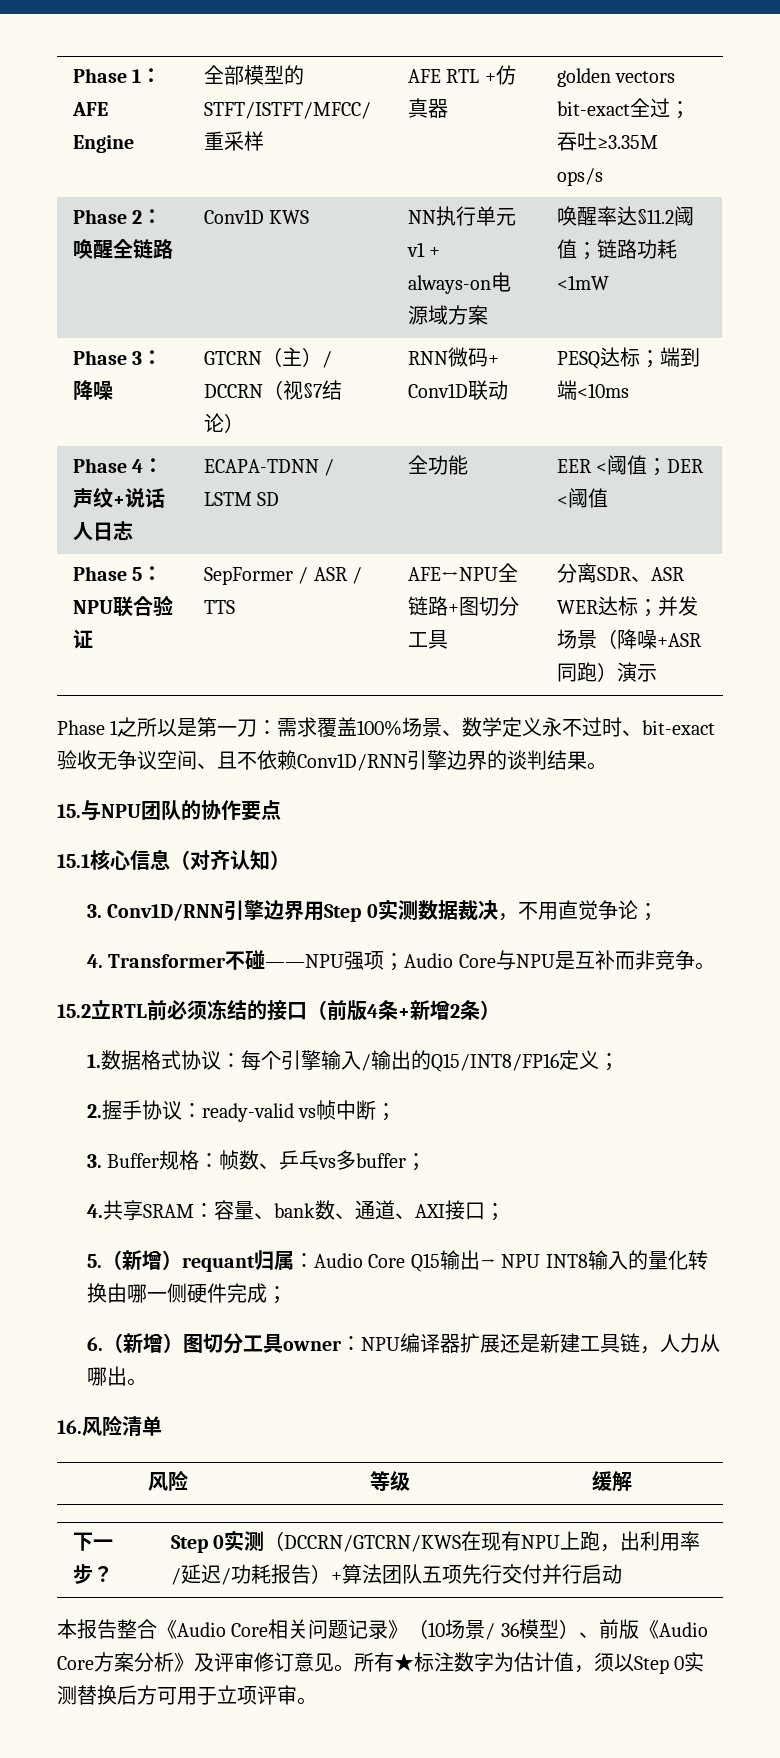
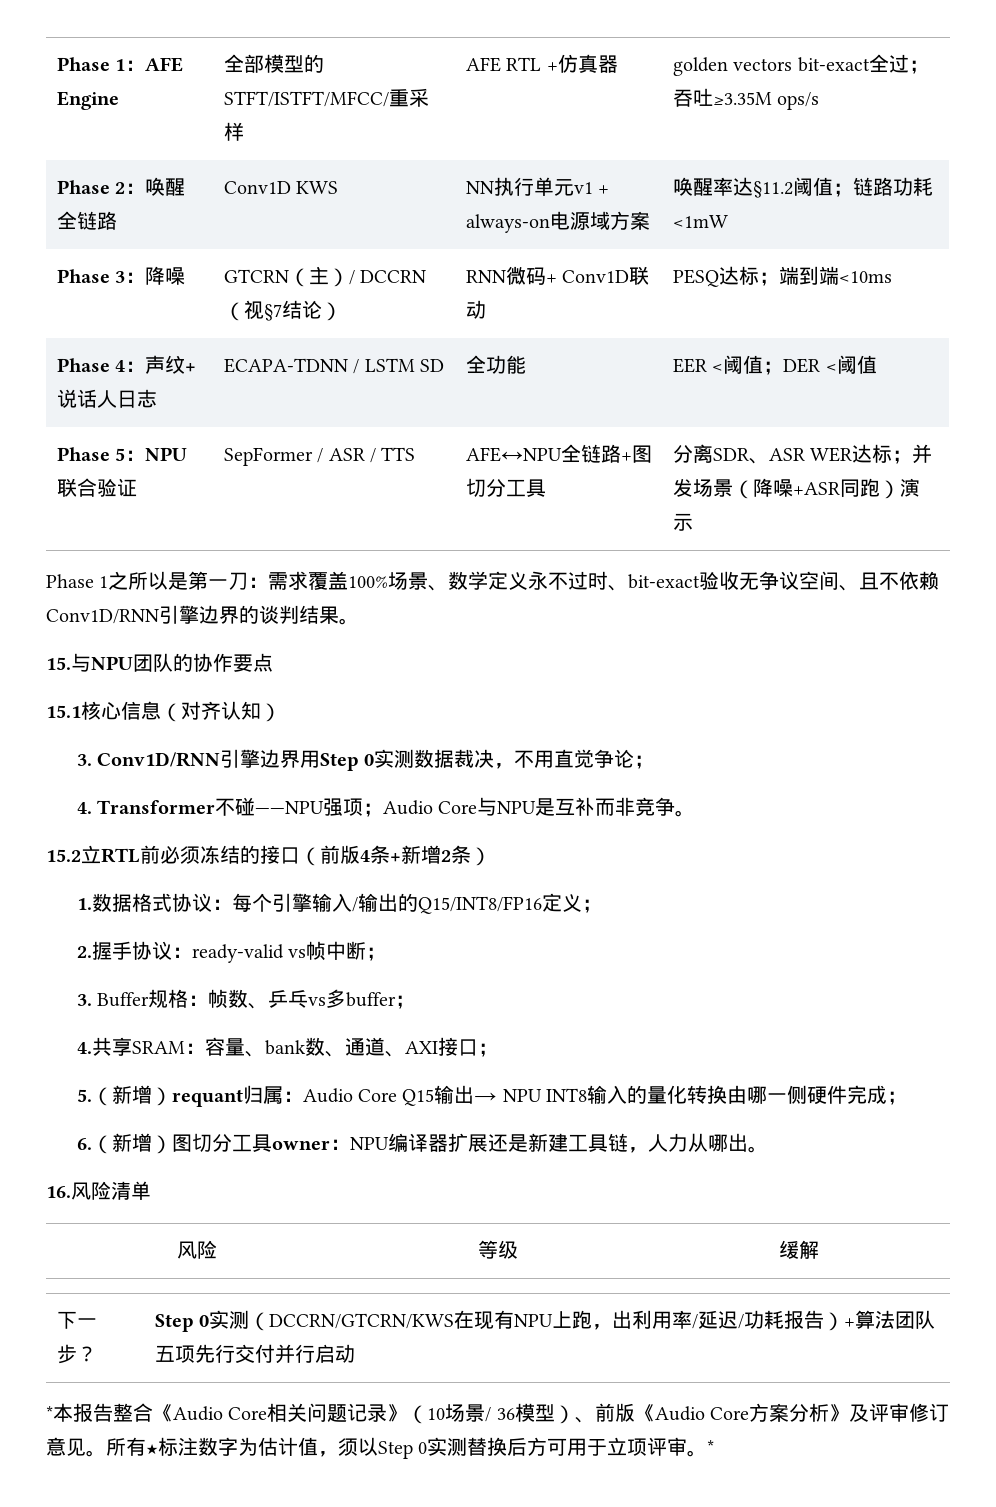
- 本报告整合《Audio Core相关问题记录》（10场景/ 36模型）、前版《Audio Core方案分析》及评审修订意见。
+ *本报告整合《Audio Core相关问题记录》（10场景/ 36模型）、前版《Audio Core方案分析》及评审修订意见。
- 所有★标注数字为估计值，须以Step 0实测替换后方可用于立项评审。
+ 所有★标注数字为估计值，须以Step 0实测替换后方可用于立项评审。*

